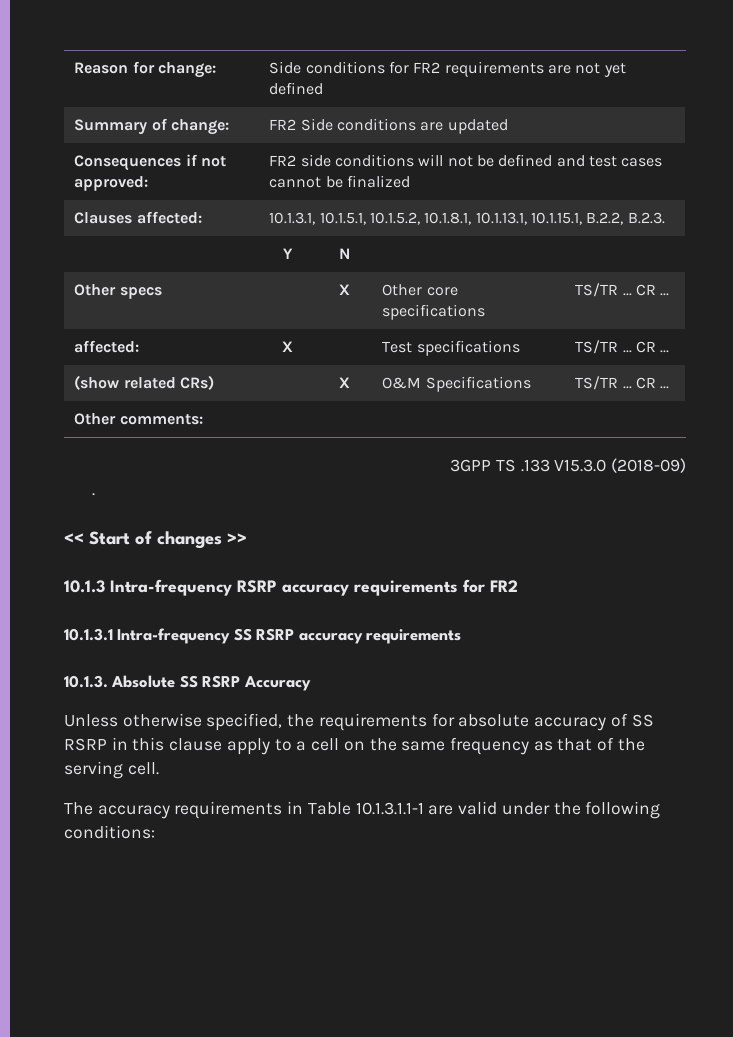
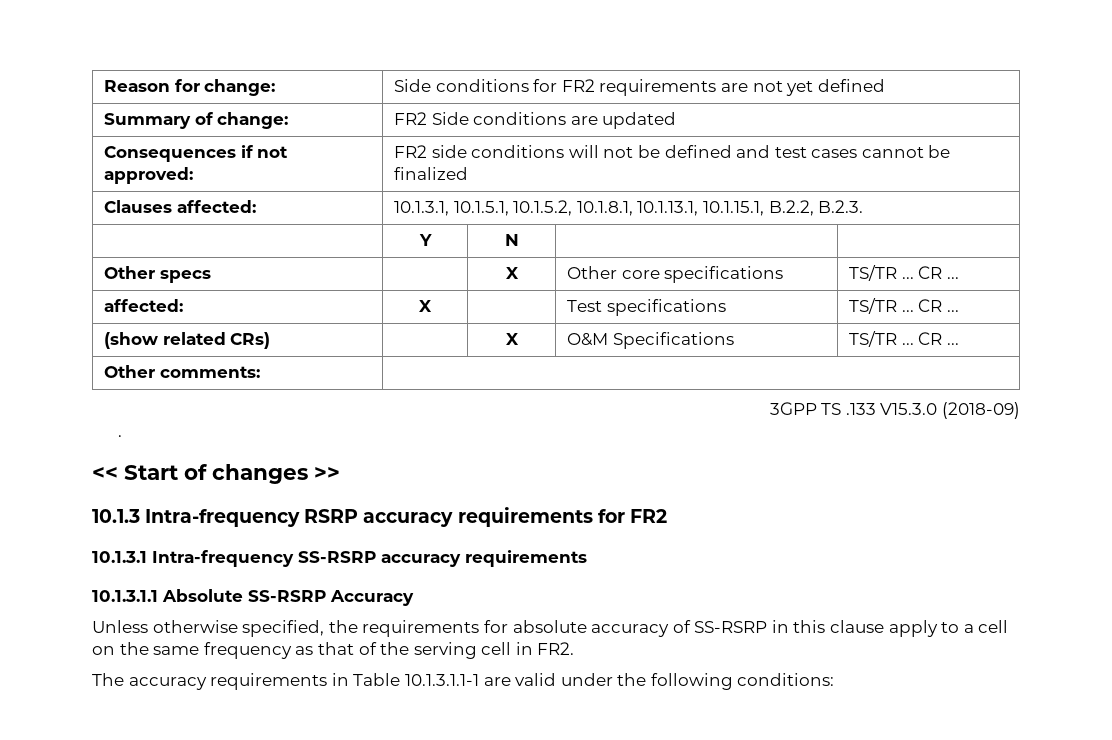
- 10.1.3.1 Intra-frequency SS RSRP accuracy requirements
+ 10.1.3.1 Intra-frequency SS-RSRP accuracy requirements
- 10.1.3. Absolute SS RSRP Accuracy
+ 10.1.3.1.1 Absolute SS-RSRP Accuracy
- Unless otherwise specified, the requirements for absolute accuracy of SS RSRP in this clause apply to a cell on the same frequency as that of the serving cell.
+ Unless otherwise specified, the requirements for absolute accuracy of SS-RSRP in this clause apply to a cell on the same frequency as that of the serving cell in FR2.

